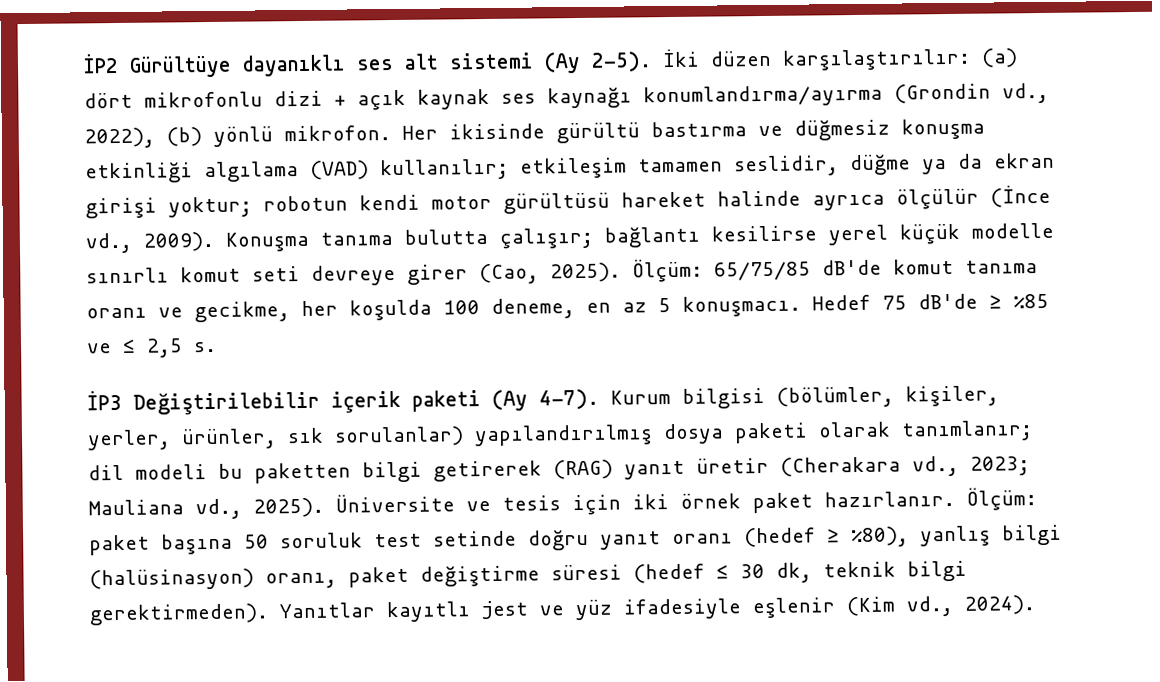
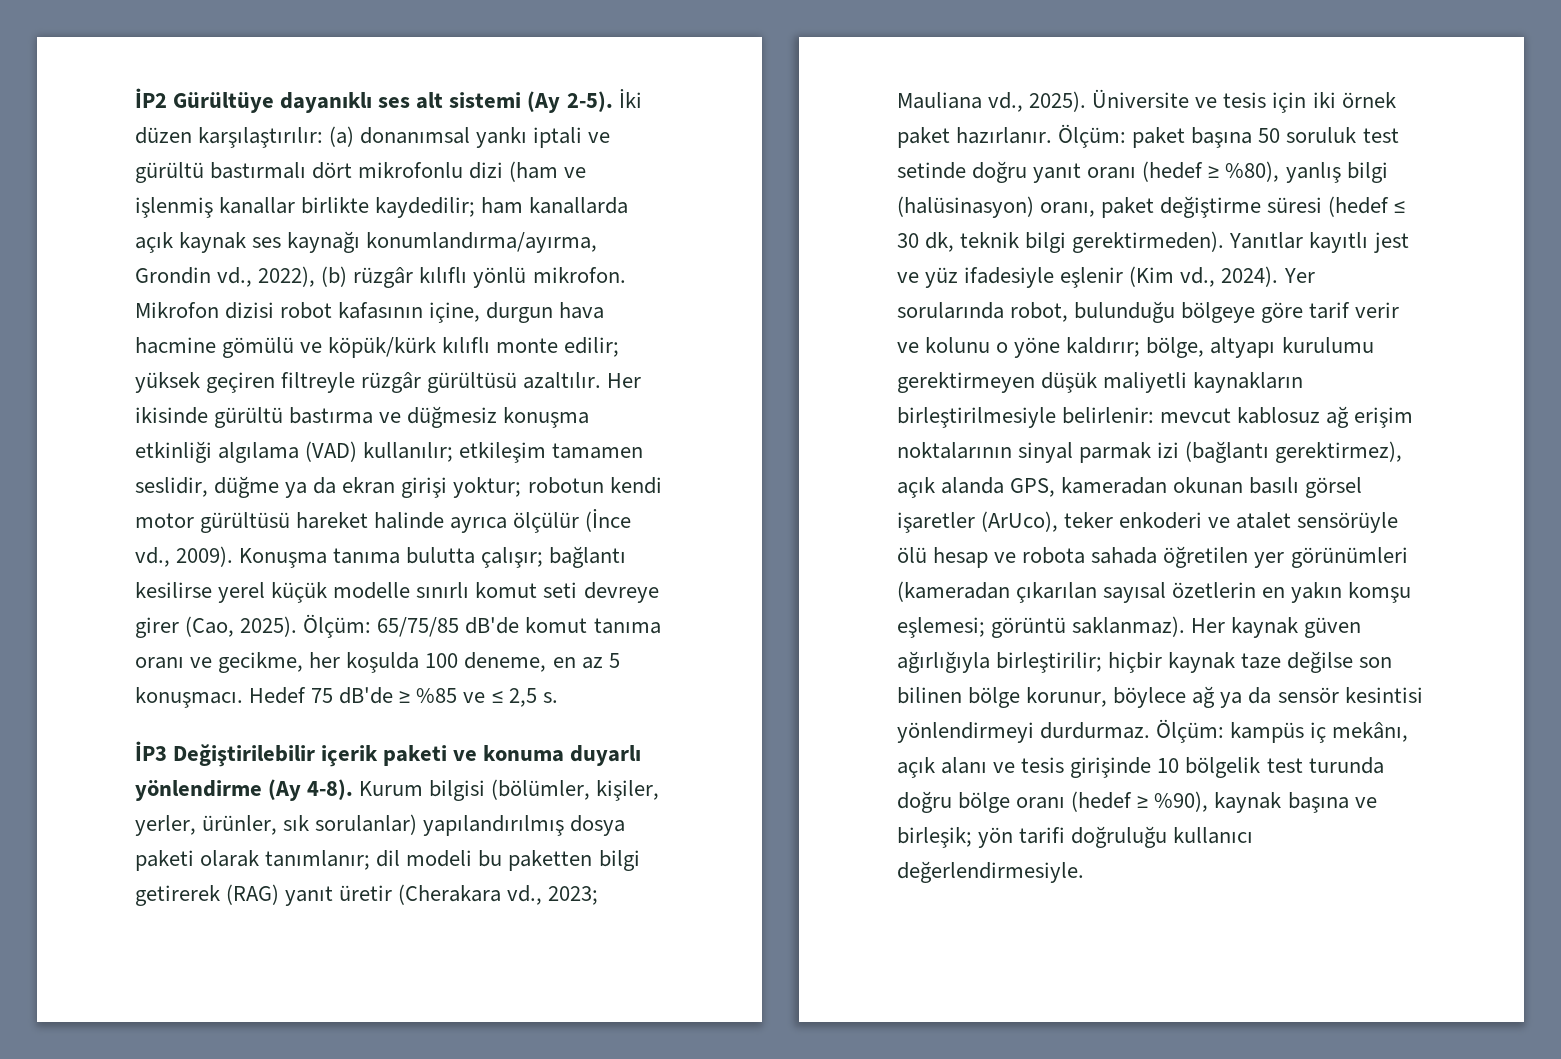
- İki düzen karşılaştırılır: (a) dört mikrofonlu dizi + açık kaynak ses kaynağı konumlandırma/ayırma (Grondin vd., 2022), (b) yönlü mikrofon.
+ İki düzen karşılaştırılır: (a) donanımsal yankı iptali ve gürültü bastırmalı dört mikrofonlu dizi (ham ve işlenmiş kanallar birlikte kaydedilir; ham kanallarda açık kaynak ses kaynağı konumlandırma/ayırma, Grondin vd., 2022), (b) rüzgâr kılıflı yönlü mikrofon. Mikrofon dizisi robot kafasının içine, durgun hava hacmine gömülü ve köpük/kürk kılıflı monte edilir; yüksek geçiren filtreyle rüzgâr gürültüsü azaltılır.
- İP3 Değiştirilebilir içerik paketi (Ay 4-7).
+ İP3 Değiştirilebilir içerik paketi ve konuma duyarlı yönlendirme (Ay 4-8).
+ Yer sorularında robot, bulunduğu bölgeye göre tarif verir ve kolunu o yöne kaldırır; bölge, altyapı kurulumu gerektirmeyen düşük maliyetli kaynakların birleştirilmesiyle belirlenir: mevcut kablosuz ağ erişim noktalarının sinyal parmak izi (bağlantı gerektirmez), açık alanda GPS, kameradan okunan basılı görsel işaretler (ArUco), teker enkoderi ve atalet sensörüyle ölü hesap ve robota sahada öğretilen yer görünümleri (kameradan çıkarılan sayısal özetlerin en yakın komşu eşlemesi; görüntü saklanmaz). Her kaynak güven ağırlığıyla birleştirilir; hiçbir kaynak taze değilse son bilinen bölge korunur, böylece ağ ya da sensör kesintisi yönlendirmeyi durdurmaz. Ölçüm: kampüs iç mekânı, açık alanı ve tesis girişinde 10 bölgelik test turunda doğru bölge oranı (hedef ≥ %90), kaynak başına ve birleşik; yön tarifi doğruluğu kullanıcı değerlendirmesiyle.

